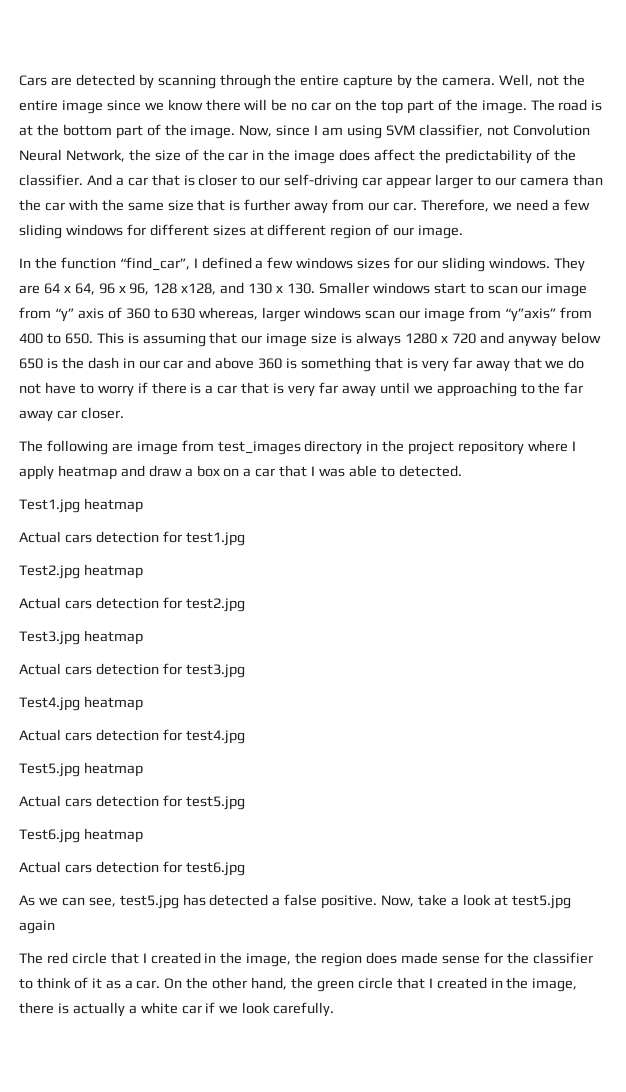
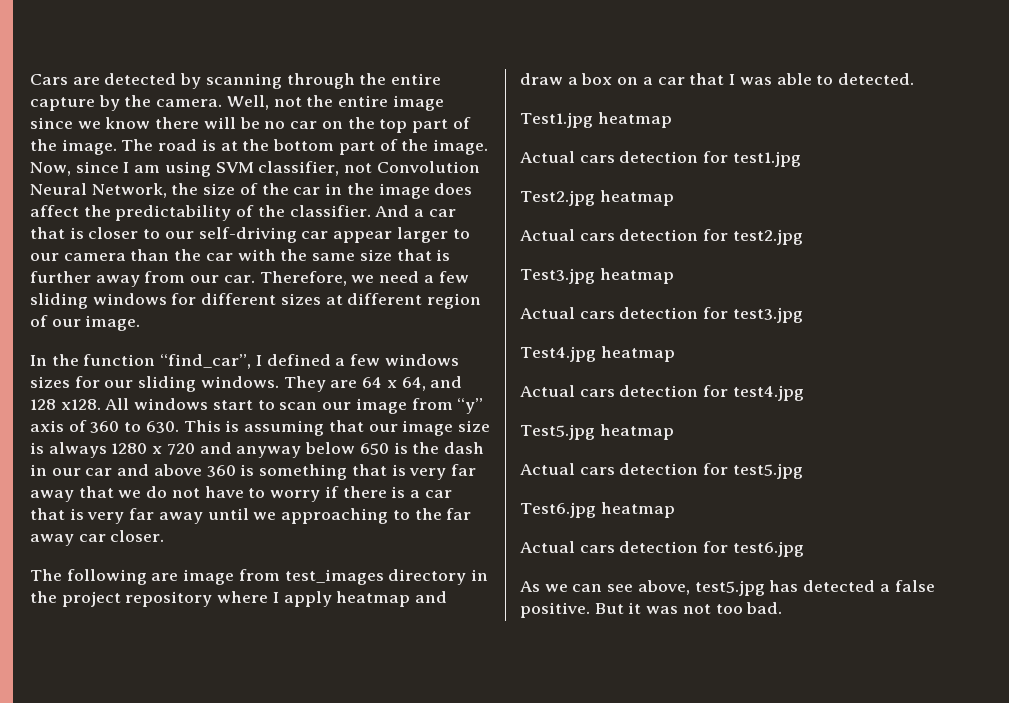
- They are 64 x 64, 96 x 96, 128 x128, and 130 x 130. Smaller windows start to scan our image from “y” axis of 360 to 630 whereas, larger windows scan our image from “y”axis” from 400 to 650. This is assuming that our image size is always 1280 x 720 and anyway below 650 is the dash in our car and above 360 is something that is very far away that we do not have to worry if there is a car that is very far away until we approaching to the far away car closer.
+ They are 64 x 64, and 128 x128. All windows start to scan our image from “y” axis of 360 to 630. This is assuming that our image size is always 1280 x 720 and anyway below 650 is the dash in our car and above 360 is something that is very far away that we do not have to worry if there is a car that is very far away until we approaching to the far away car closer.
- As we can see, test5.jpg has detected a false positive.
+ As we can see above, test5.jpg has detected a false positive.
- Now, take a look at test5.jpg again
- The red circle that I created in the image, the region does made sense for the classifier to think of it as a car. On the other hand, the green circle that I created in the image, there is actually a white car if we look carefully.
+ But it was not too bad.

